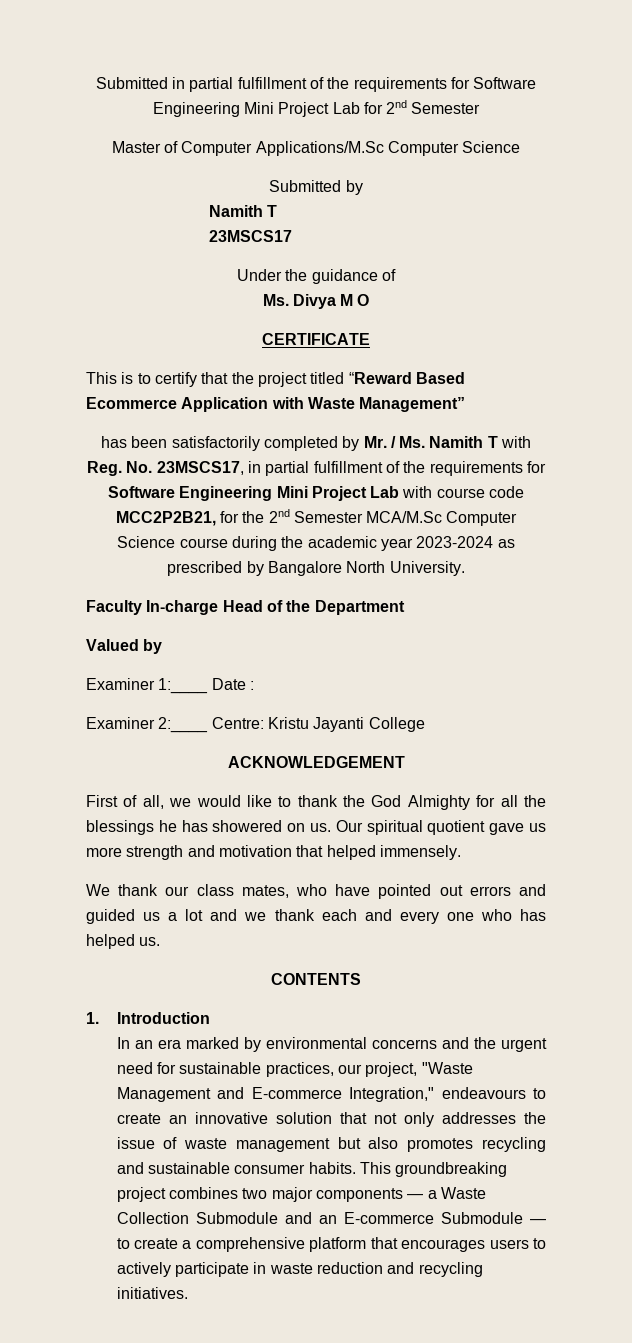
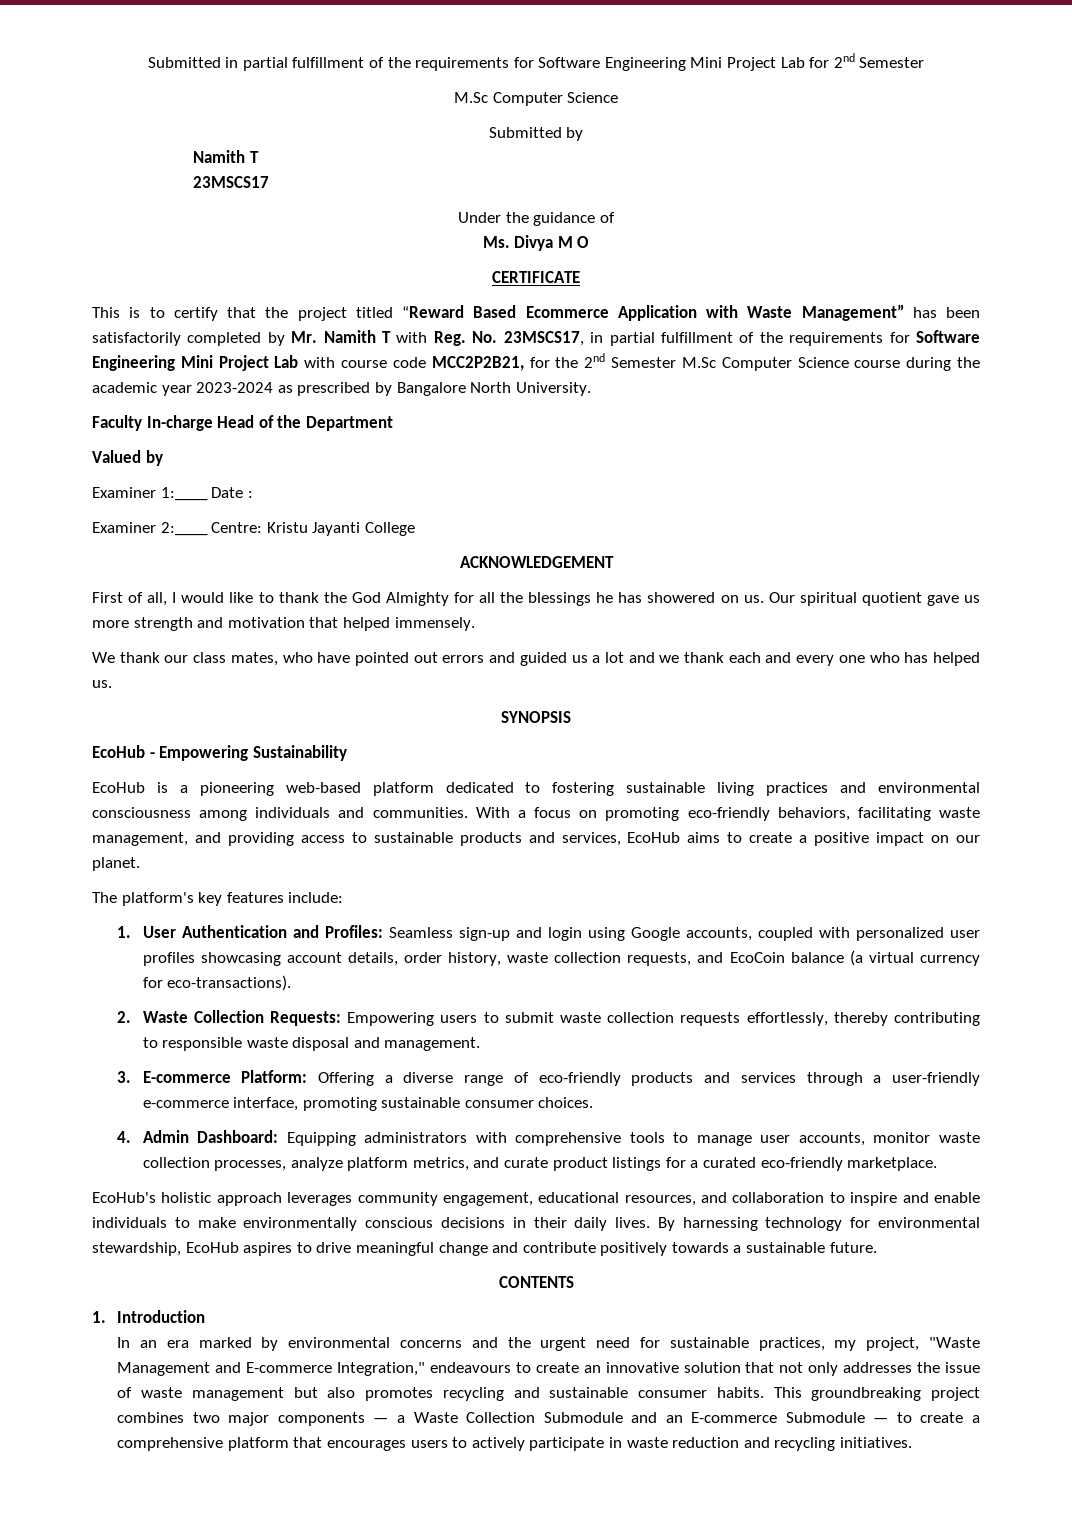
  Submitted in partial fulfillment of the requirements for Software Engineering Mini Project Lab for 2nd Semester
- Master of Computer Applications/M.Sc Computer Science
+ M.Sc Computer Science
- This is to certify that the project titled “Reward Based Ecommerce Application with Waste Management”
- has been satisfactorily completed by Mr. / Ms. Namith T with Reg. No. 23MSCS17, in partial fulfillment of the requirements for Software Engineering Mini Project Lab with course code MCC2P2B21, for the 2nd Semester MCA/M.Sc Computer Science course during the academic year 2023-2024 as prescribed by Bangalore North University.
+ This is to certify that the project titled “Reward Based Ecommerce Application with Waste Management” has been satisfactorily completed by Mr. Namith T with Reg. No. 23MSCS17, in partial fulfillment of the requirements for Software Engineering Mini Project Lab with course code MCC2P2B21, for the 2nd Semester M.Sc Computer Science course during the academic year 2023-2024 as prescribed by Bangalore North University.
- First of all, we would like to thank the God Almighty for all the blessings he has showered on us.
+ First of all, I would like to thank the God Almighty for all the blessings he has showered on us.
+ SYNOPSIS
+ EcoHub - Empowering Sustainability
+ EcoHub is a pioneering web-based platform dedicated to fostering sustainable living practices and environmental consciousness among individuals and communities. With a focus on promoting eco-friendly behaviors, facilitating waste management, and providing access to sustainable products and services, EcoHub aims to create a positive impact on our planet.
+ The platform's key features include:
+ 1. User Authentication and Profiles: Seamless sign-up and login using Google accounts, coupled with personalized user profiles showcasing account details, order history, waste collection requests, and EcoCoin balance (a virtual currency for eco-transactions).
+ 2. Waste Collection Requests: Empowering users to submit waste collection requests effortlessly, thereby contributing to responsible waste disposal and management.
+ 3. E-commerce Platform: Offering a diverse range of eco-friendly products and services through a user-friendly e-commerce interface, promoting sustainable consumer choices.
+ 4. Admin Dashboard: Equipping administrators with comprehensive tools to manage user accounts, monitor waste collection processes, analyze platform metrics, and curate product listings for a curated eco-friendly marketplace.
+ EcoHub's holistic approach leverages community engagement, educational resources, and collaboration to inspire and enable individuals to make environmentally conscious decisions in their daily lives. By harnessing technology for environmental stewardship, EcoHub aspires to drive meaningful change and contribute positively towards a sustainable future.
- In an era marked by environmental concerns and the urgent need for sustainable practices, our project, "Waste Management and E-commerce Integration," endeavours to create an innovative solution that not only addresses the issue of waste management but also promotes recycling and sustainable consumer habits.
+ In an era marked by environmental concerns and the urgent need for sustainable practices, my project, "Waste Management and E-commerce Integration," endeavours to create an innovative solution that not only addresses the issue of waste management but also promotes recycling and sustainable consumer habits.

